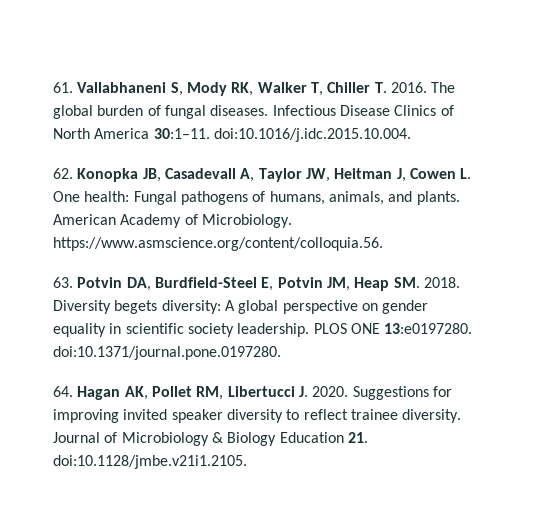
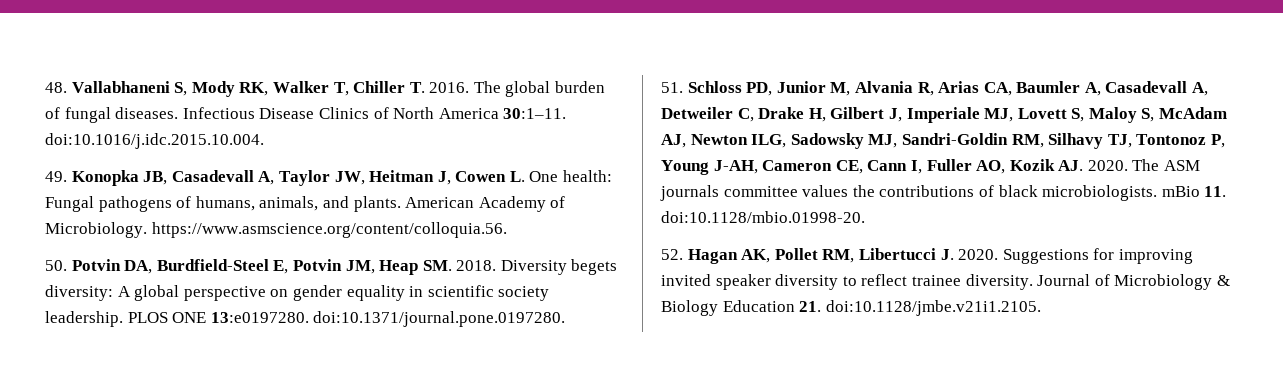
- 61. Vallabhaneni S, Mody RK, Walker T, Chiller T. 2016.
+ 48. Vallabhaneni S, Mody RK, Walker T, Chiller T. 2016.
- 62. Konopka JB, Casadevall A, Taylor JW, Heitman J, Cowen L. One health: Fungal pathogens of humans, animals, and plants.
+ 49. Konopka JB, Casadevall A, Taylor JW, Heitman J, Cowen L. One health: Fungal pathogens of humans, animals, and plants.
- 63. Potvin DA, Burdfield-Steel E, Potvin JM, Heap SM. 2018.
+ 50. Potvin DA, Burdfield-Steel E, Potvin JM, Heap SM. 2018.
- 64. Hagan AK, Pollet RM, Libertucci J. 2020.
+ 51. Schloss PD, Junior M, Alvania R, Arias CA, Baumler A, Casadevall A, Detweiler C, Drake H, Gilbert J, Imperiale MJ, Lovett S, Maloy S, McAdam AJ, Newton ILG, Sadowsky MJ, Sandri-Goldin RM, Silhavy TJ, Tontonoz P, Young J-AH, Cameron CE, Cann I, Fuller AO, Kozik AJ. 2020. The ASM journals committee values the contributions of black microbiologists. mBio 11. doi:10.1128/mbio.01998-20.
+ 52. Hagan AK, Pollet RM, Libertucci J. 2020.

